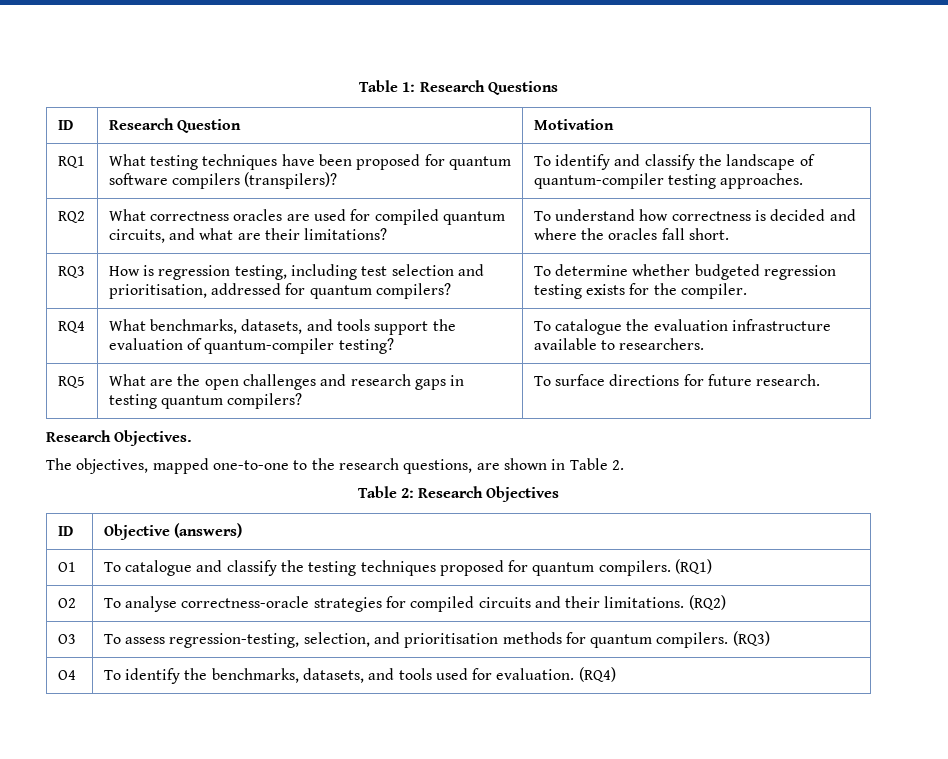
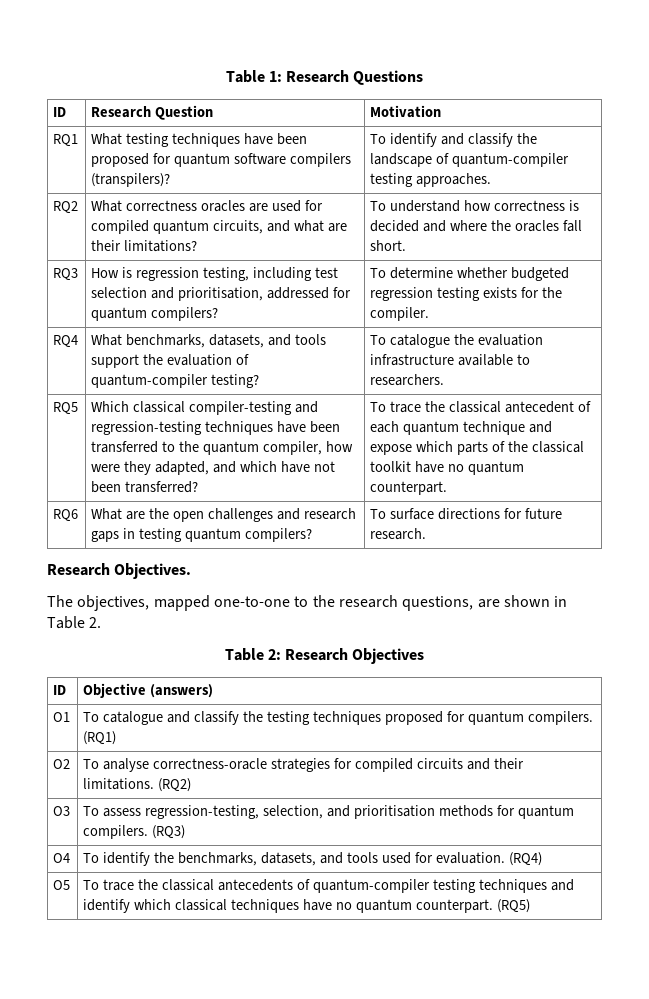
- What are the open challenges and research gaps in testing quantum compilers? | To surface directions for future research.
+ Which classical compiler-testing and regression-testing techniques have been transferred to the quantum compiler, how were they adapted, and which have not been transferred? | To trace the classical antecedent of each quantum technique and expose which parts of the classical toolkit have no quantum counterpart.
+ RQ6 | What are the open challenges and research gaps in testing quantum compilers? | To surface directions for future research.
+ O5 | To trace the classical antecedents of quantum-compiler testing techniques and identify which classical techniques have no quantum counterpart. (RQ5)

